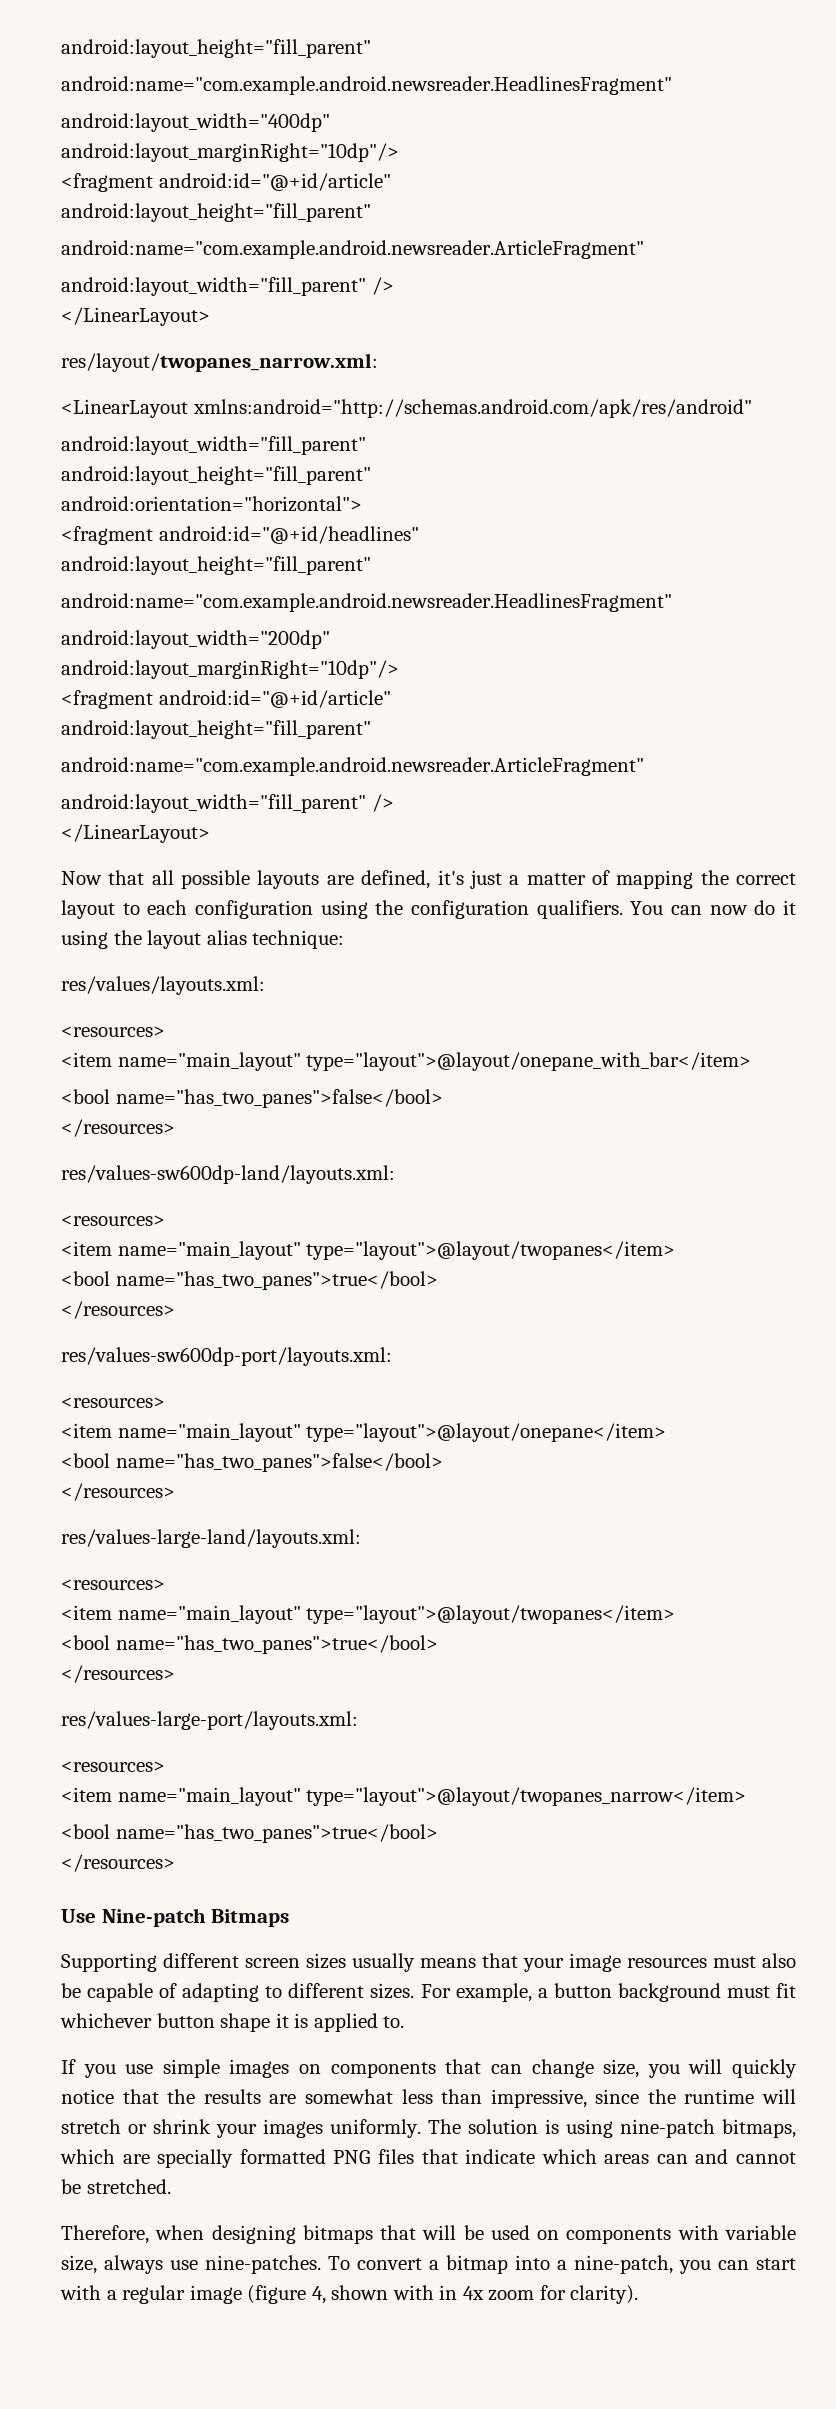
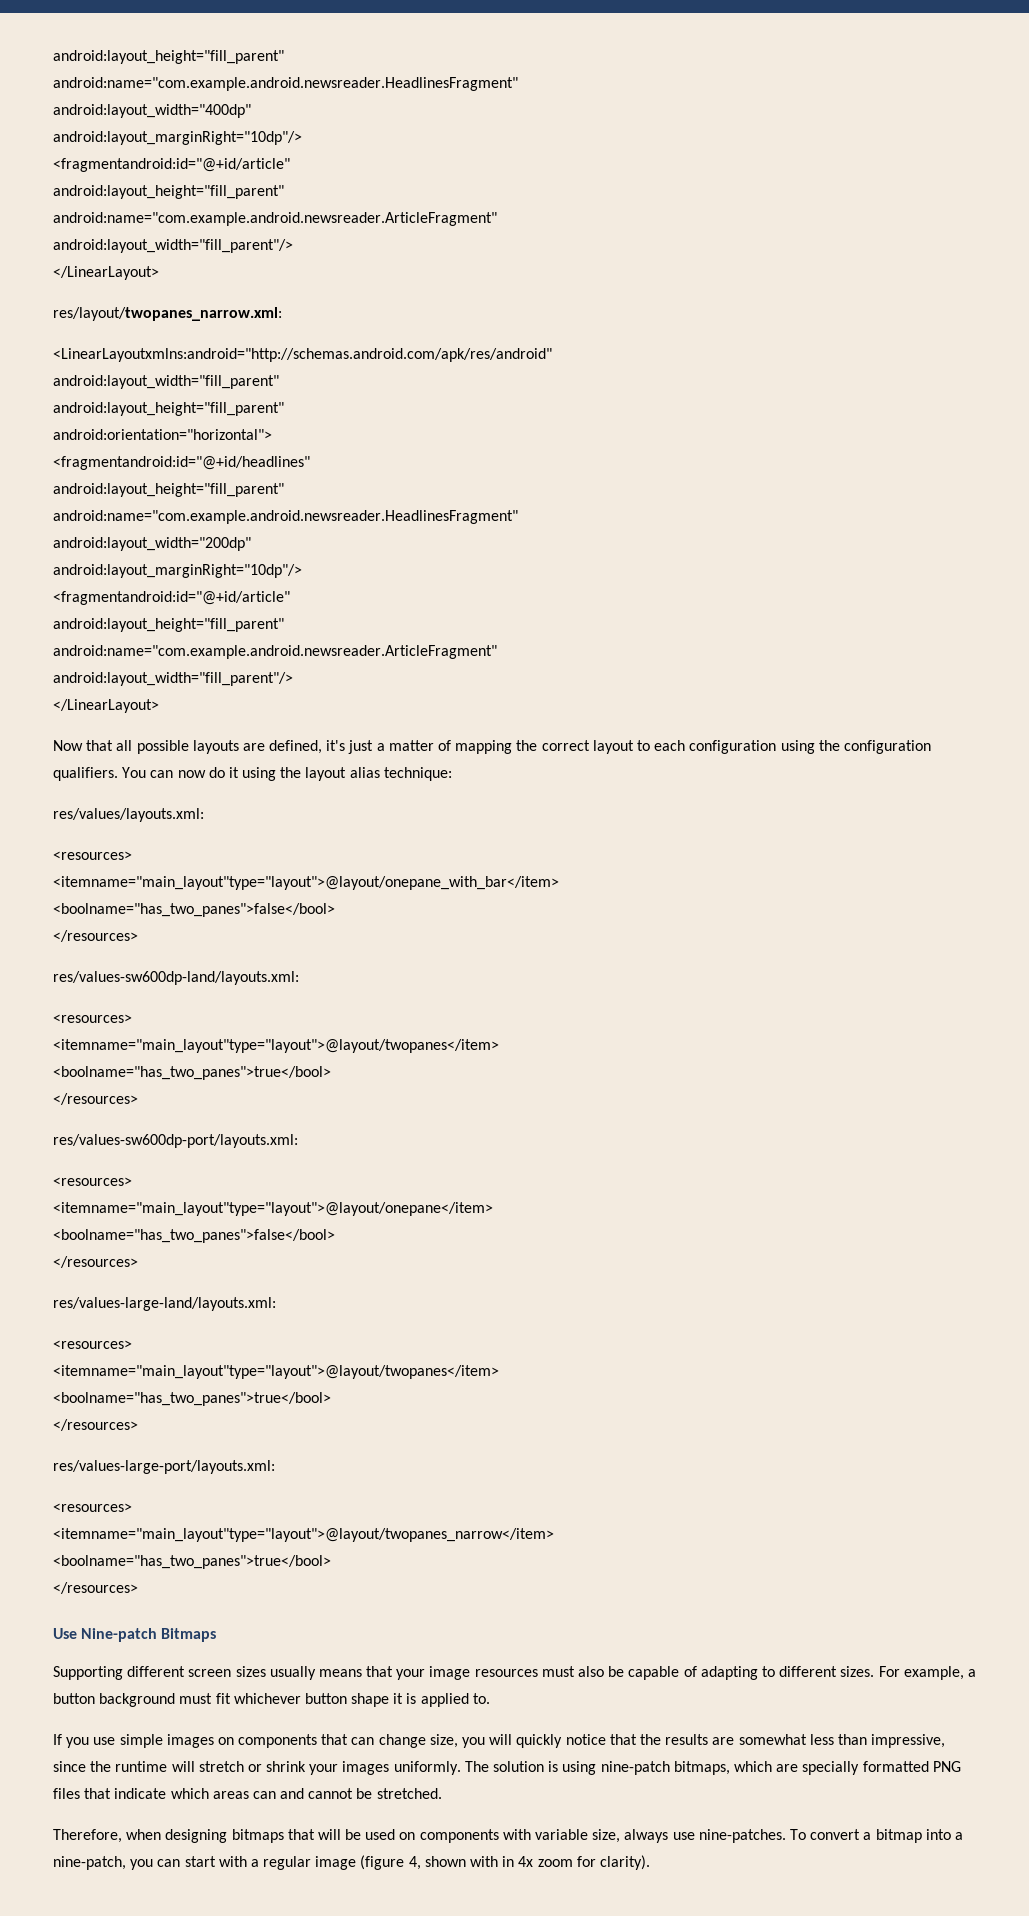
  android:layout_width="400dp"
  android:layout_marginRight="10dp"/>
- <fragment android:id="@+id/article"
+ <fragmentandroid:id="@+id/article"
  android:layout_height="fill_parent"
  android:name="com.example.android.newsreader.ArticleFragment"
- android:layout_width="fill_parent" />
+ android:layout_width="fill_parent"/>
- <LinearLayout xmlns:android="http://schemas.android.com/apk/res/android"
+ <LinearLayoutxmlns:android="http://schemas.android.com/apk/res/android"
- <fragment android:id="@+id/headlines"
+ <fragmentandroid:id="@+id/headlines"
  android:layout_width="200dp"
  android:layout_marginRight="10dp"/>
- <fragment android:id="@+id/article"
+ <fragmentandroid:id="@+id/article"
  android:layout_height="fill_parent"
  android:name="com.example.android.newsreader.ArticleFragment"
- android:layout_width="fill_parent" />
+ android:layout_width="fill_parent"/>
- <item name="main_layout" type="layout">@layout/onepane_with_bar</item>
- <bool name="has_two_panes">false</bool>
+ <itemname="main_layout"type="layout">@layout/onepane_with_bar</item>
+ <boolname="has_two_panes">false</bool>
  </resources>
  res/values-sw600dp-land/layouts.xml:
  <resources>
- <item name="main_layout" type="layout">@layout/twopanes</item>
- <bool name="has_two_panes">true</bool>
+ <itemname="main_layout"type="layout">@layout/twopanes</item>
+ <boolname="has_two_panes">true</bool>
  </resources>
  res/values-sw600dp-port/layouts.xml:
  <resources>
- <item name="main_layout" type="layout">@layout/onepane</item>
- <bool name="has_two_panes">false</bool>
+ <itemname="main_layout"type="layout">@layout/onepane</item>
+ <boolname="has_two_panes">false</bool>
  </resources>
  res/values-large-land/layouts.xml:
  <resources>
- <item name="main_layout" type="layout">@layout/twopanes</item>
- <bool name="has_two_panes">true</bool>
+ <itemname="main_layout"type="layout">@layout/twopanes</item>
+ <boolname="has_two_panes">true</bool>
  </resources>
  res/values-large-port/layouts.xml:
  <resources>
- <item name="main_layout" type="layout">@layout/twopanes_narrow</item>
- <bool name="has_two_panes">true</bool>
+ <itemname="main_layout"type="layout">@layout/twopanes_narrow</item>
+ <boolname="has_two_panes">true</bool>

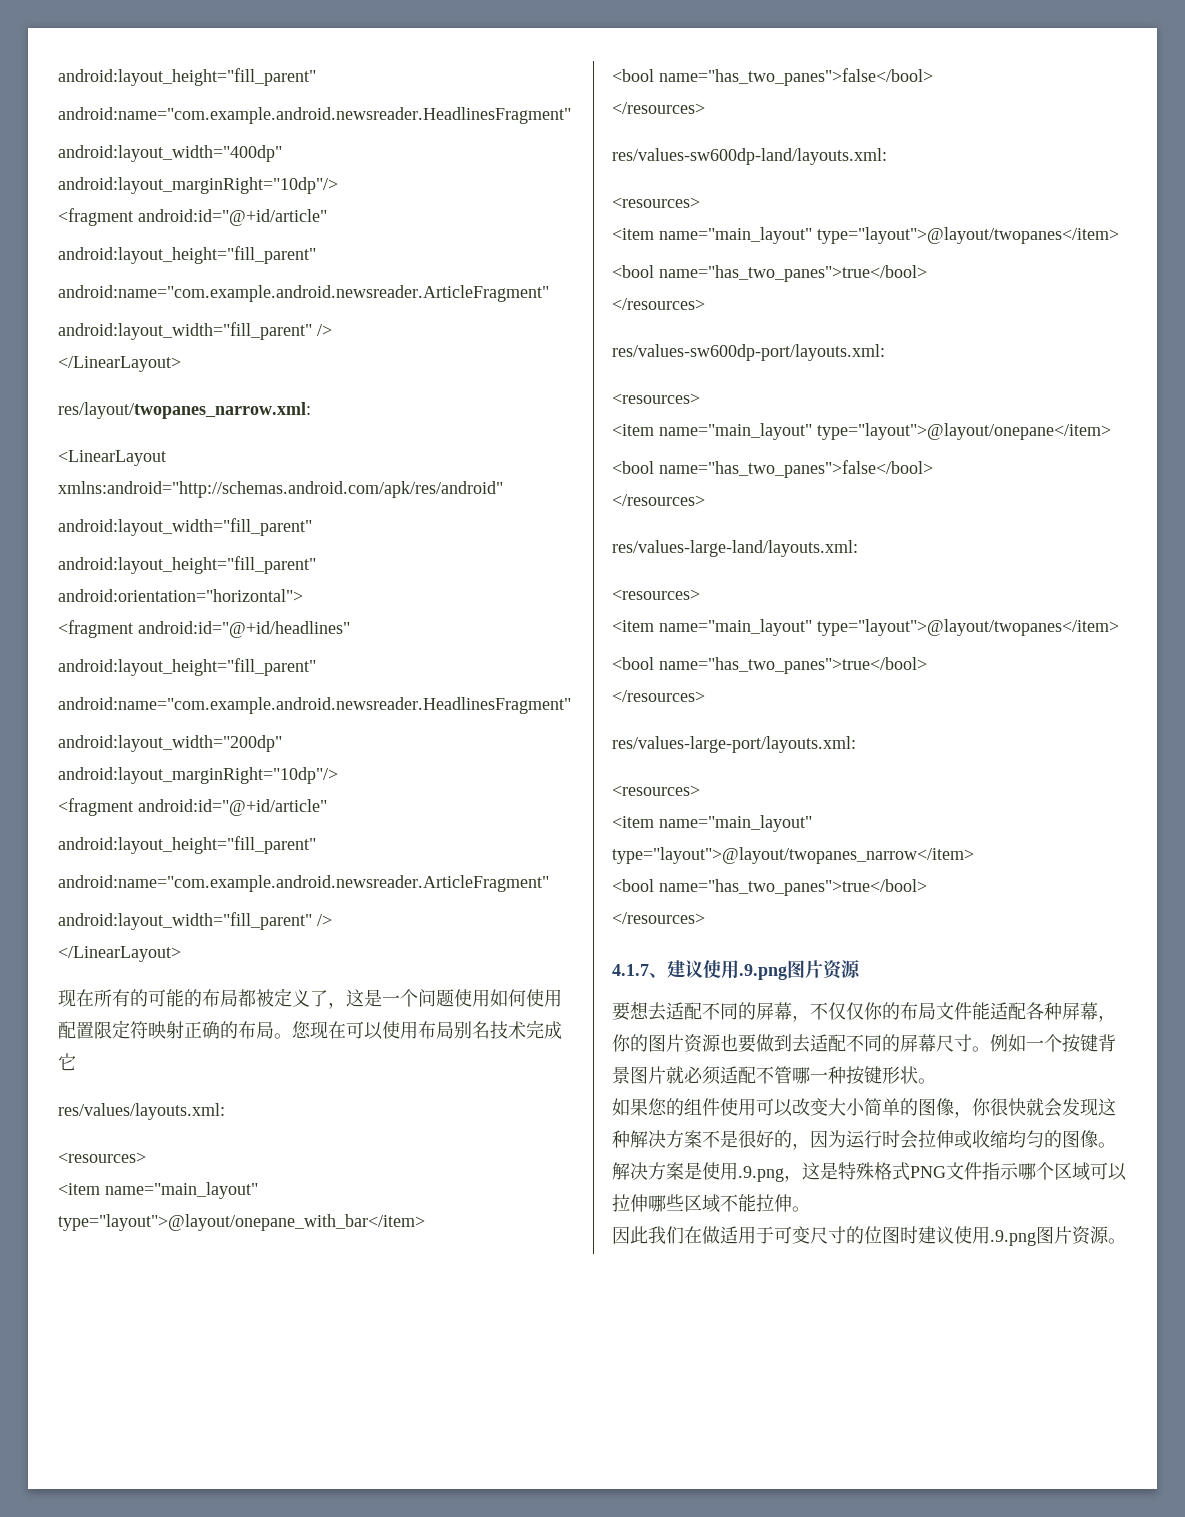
  android:layout_width="400dp"
  android:layout_marginRight="10dp"/>
- <fragmentandroid:id="@+id/article"
+ <fragment android:id="@+id/article"
  android:layout_height="fill_parent"
  android:name="com.example.android.newsreader.ArticleFragment"
- android:layout_width="fill_parent"/>
+ android:layout_width="fill_parent" />
- <LinearLayoutxmlns:android="http://schemas.android.com/apk/res/android"
+ <LinearLayout xmlns:android="http://schemas.android.com/apk/res/android"
- <fragmentandroid:id="@+id/headlines"
+ <fragment android:id="@+id/headlines"
  android:layout_width="200dp"
  android:layout_marginRight="10dp"/>
- <fragmentandroid:id="@+id/article"
+ <fragment android:id="@+id/article"
  android:layout_height="fill_parent"
  android:name="com.example.android.newsreader.ArticleFragment"
- android:layout_width="fill_parent"/>
+ android:layout_width="fill_parent" />
  </LinearLayout>
- Now that all possible layouts are defined, it's just a matter of mapping the correct layout to each configuration using the configuration qualifiers. You can now do it using the layout alias technique:
+ 现在所有的可能的布局都被定义了，这是一个问题使用如何使用配置限定符映射正确的布局。您现在可以使用布局别名技术完成它
  res/values/layouts.xml:
  <resources>
- <itemname="main_layout"type="layout">@layout/onepane_with_bar</item>
- <boolname="has_two_panes">false</bool>
+ <item name="main_layout" type="layout">@layout/onepane_with_bar</item>
+ <bool name="has_two_panes">false</bool>
  </resources>
  res/values-sw600dp-land/layouts.xml:
  <resources>
- <itemname="main_layout"type="layout">@layout/twopanes</item>
- <boolname="has_two_panes">true</bool>
+ <item name="main_layout" type="layout">@layout/twopanes</item>
+ <bool name="has_two_panes">true</bool>
  </resources>
  res/values-sw600dp-port/layouts.xml:
  <resources>
- <itemname="main_layout"type="layout">@layout/onepane</item>
- <boolname="has_two_panes">false</bool>
+ <item name="main_layout" type="layout">@layout/onepane</item>
+ <bool name="has_two_panes">false</bool>
  </resources>
  res/values-large-land/layouts.xml:
  <resources>
- <itemname="main_layout"type="layout">@layout/twopanes</item>
- <boolname="has_two_panes">true</bool>
+ <item name="main_layout" type="layout">@layout/twopanes</item>
+ <bool name="has_two_panes">true</bool>
  </resources>
  res/values-large-port/layouts.xml:
  <resources>
- <itemname="main_layout"type="layout">@layout/twopanes_narrow</item>
- <boolname="has_two_panes">true</bool>
+ <item name="main_layout" type="layout">@layout/twopanes_narrow</item>
+ <bool name="has_two_panes">true</bool>
  </resources>
- Use Nine-patch Bitmaps
- Supporting different screen sizes usually means that your image resources must also be capable of adapting to different sizes. For example, a button background must fit whichever button shape it is applied to.
- If you use simple images on components that can change size, you will quickly notice that the results are somewhat less than impressive, since the runtime will stretch or shrink your images uniformly. The solution is using nine-patch bitmaps, which are specially formatted PNG files that indicate which areas can and cannot be stretched.
- Therefore, when designing bitmaps that will be used on components with variable size, always use nine-patches. To convert a bitmap into a nine-patch, you can start with a regular image (figure 4, shown with in 4x zoom for clarity).
+ 4.1.7、建议使用.9.png图片资源
+ 要想去适配不同的屏幕，不仅仅你的布局文件能适配各种屏幕，你的图片资源也要做到去适配不同的屏幕尺寸。例如一个按键背景图片就必须适配不管哪一种按键形状。
+ 如果您的组件使用可以改变大小简单的图像，你很快就会发现这种解决方案不是很好的，因为运行时会拉伸或收缩均匀的图像。解决方案是使用.9.png，这是特殊格式PNG文件指示哪个区域可以拉伸哪些区域不能拉伸。
+ 因此我们在做适用于可变尺寸的位图时建议使用.9.png图片资源。

